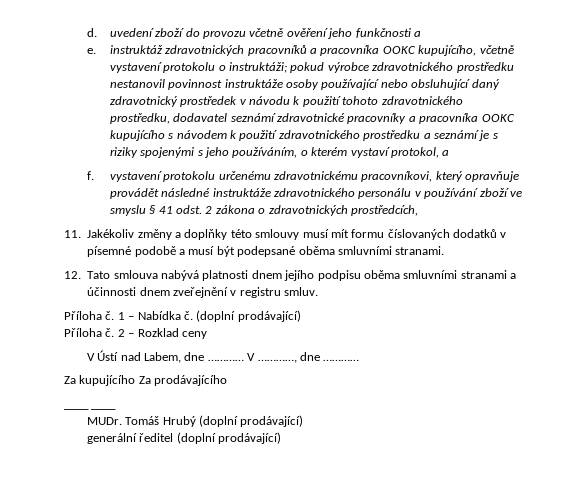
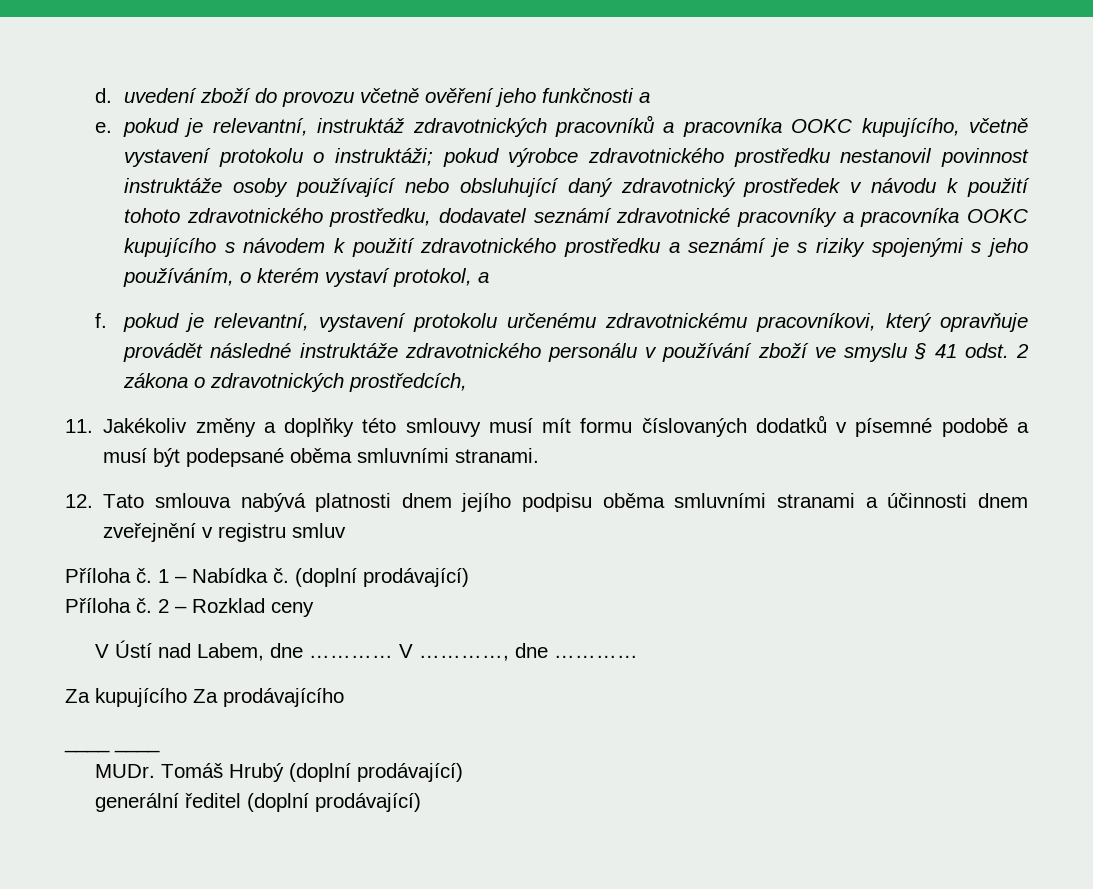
- e. instruktáž zdravotnických pracovníků a pracovníka OOKC kupujícího, včetně vystavení protokolu o instruktáži;
+ e. pokud je relevantní, instruktáž zdravotnických pracovníků a pracovníka OOKC kupujícího, včetně vystavení protokolu o instruktáži;
- f. vystavení protokolu určenému zdravotnickému pracovníkovi, který opravňuje provádět následné instruktáže zdravotnického personálu v používání zboží ve smyslu § 41 odst. 2 zákona o zdravotnických prostředcích,
+ f. pokud je relevantní, vystavení protokolu určenému zdravotnickému pracovníkovi, který opravňuje provádět následné instruktáže zdravotnického personálu v používání zboží ve smyslu § 41 odst. 2 zákona o zdravotnických prostředcích,
- 12. Tato smlouva nabývá platnosti dnem jejího podpisu oběma smluvními stranami a účinnosti dnem zveřejnění v registru smluv.
+ 12. Tato smlouva nabývá platnosti dnem jejího podpisu oběma smluvními stranami a účinnosti dnem zveřejnění v registru smluv

